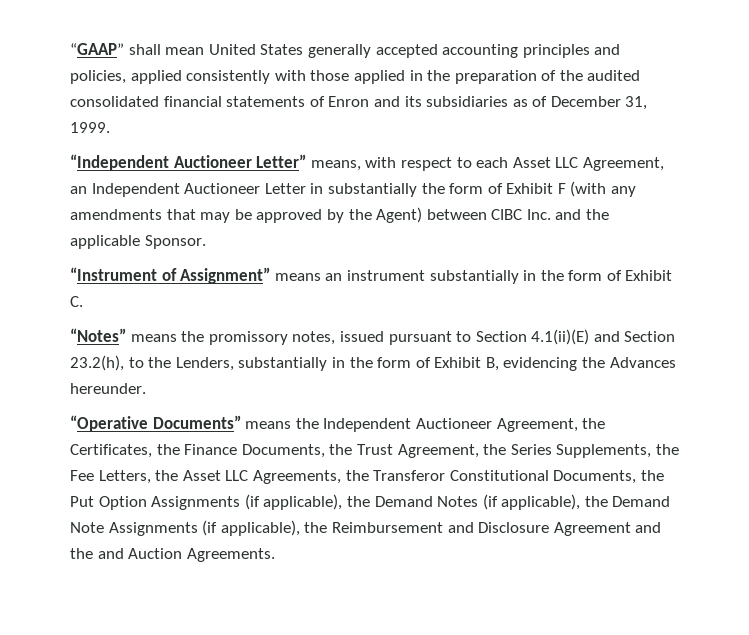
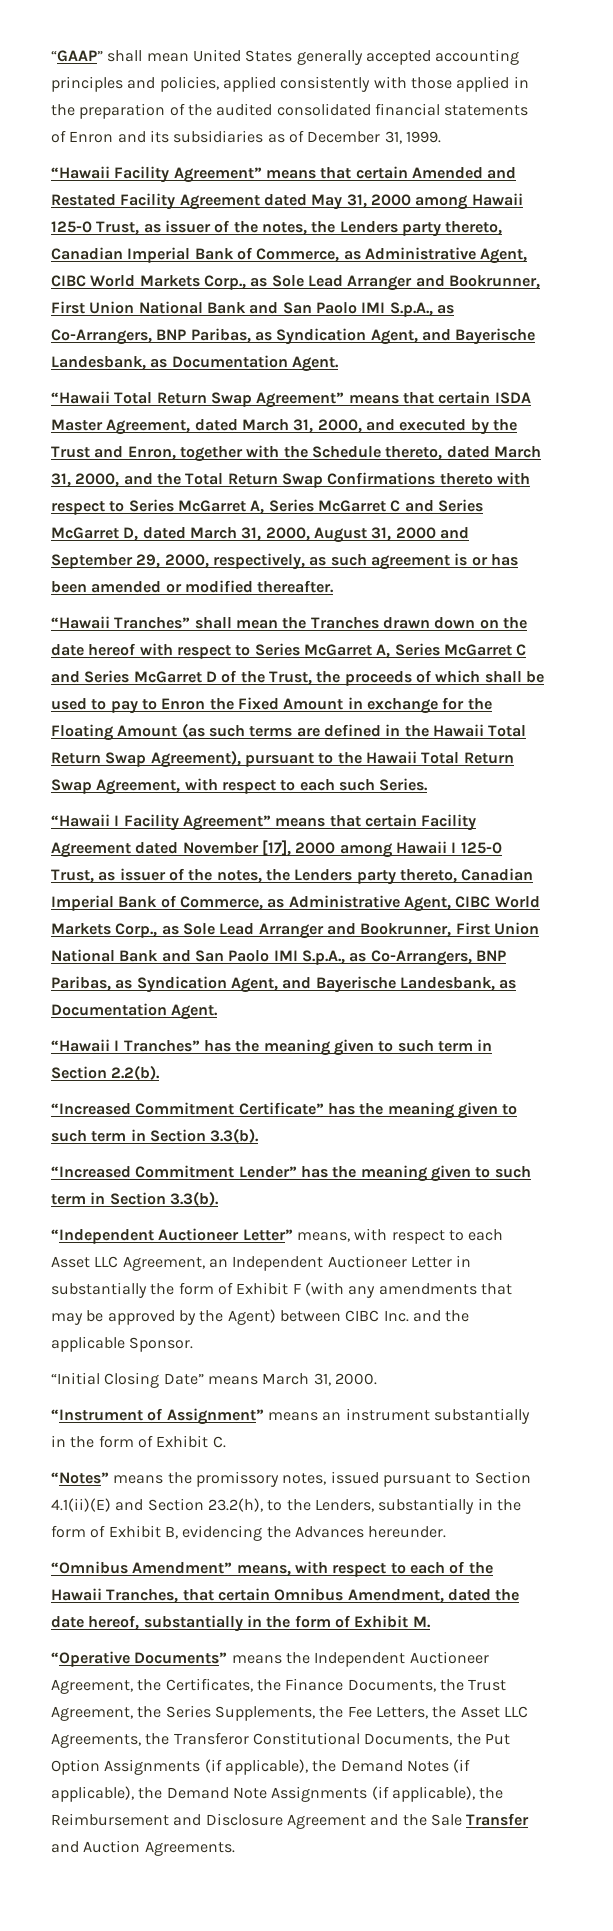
+ “Hawaii Facility Agreement” means that certain Amended and Restated Facility Agreement dated May 31, 2000 among Hawaii 125-0 Trust, as issuer of the notes, the Lenders party thereto, Canadian Imperial Bank of Commerce, as Administrative Agent, CIBC World Markets Corp., as Sole Lead Arranger and Bookrunner, First Union National Bank and San Paolo IMI S.p.A., as Co-Arrangers, BNP Paribas, as Syndication Agent, and Bayerische Landesbank, as Documentation Agent.
+ “Hawaii Total Return Swap Agreement” means that certain ISDA Master Agreement, dated March 31, 2000, and executed by the Trust and Enron, together with the Schedule thereto, dated March 31, 2000, and the Total Return Swap Confirmations thereto with respect to Series McGarret A, Series McGarret C and Series McGarret D, dated March 31, 2000, August 31, 2000 and September 29, 2000, respectively, as such agreement is or has been amended or modified thereafter.
+ “Hawaii Tranches” shall mean the Tranches drawn down on the date hereof with respect to Series McGarret A, Series McGarret C and Series McGarret D of the Trust, the proceeds of which shall be used to pay to Enron the Fixed Amount in exchange for the Floating Amount (as such terms are defined in the Hawaii Total Return Swap Agreement), pursuant to the Hawaii Total Return Swap Agreement, with respect to each such Series.
+ “Hawaii I Facility Agreement” means that certain Facility Agreement dated November [17], 2000 among Hawaii I 125-0 Trust, as issuer of the notes, the Lenders party thereto, Canadian Imperial Bank of Commerce, as Administrative Agent, CIBC World Markets Corp., as Sole Lead Arranger and Bookrunner, First Union National Bank and San Paolo IMI S.p.A., as Co-Arrangers, BNP Paribas, as Syndication Agent, and Bayerische Landesbank, as Documentation Agent.
+ “Hawaii I Tranches” has the meaning given to such term in Section 2.2(b).
+ “Increased Commitment Certificate” has the meaning given to such term in Section 3.3(b).
+ “Increased Commitment Lender” has the meaning given to such term in Section 3.3(b).
+ “Initial Closing Date” means March 31, 2000.
+ “Omnibus Amendment” means, with respect to each of the Hawaii Tranches, that certain Omnibus Amendment, dated the date hereof, substantially in the form of Exhibit M.
- “Operative Documents” means the Independent Auctioneer Agreement, the Certificates, the Finance Documents, the Trust Agreement, the Series Supplements, the Fee Letters, the Asset LLC Agreements, the Transferor Constitutional Documents, the Put Option Assignments (if applicable), the Demand Notes (if applicable), the Demand Note Assignments (if applicable), the Reimbursement and Disclosure Agreement and the and Auction Agreements.
+ “Operative Documents” means the Independent Auctioneer Agreement, the Certificates, the Finance Documents, the Trust Agreement, the Series Supplements, the Fee Letters, the Asset LLC Agreements, the Transferor Constitutional Documents, the Put Option Assignments (if applicable), the Demand Notes (if applicable), the Demand Note Assignments (if applicable), the Reimbursement and Disclosure Agreement and the Sale Transfer and Auction Agreements.

